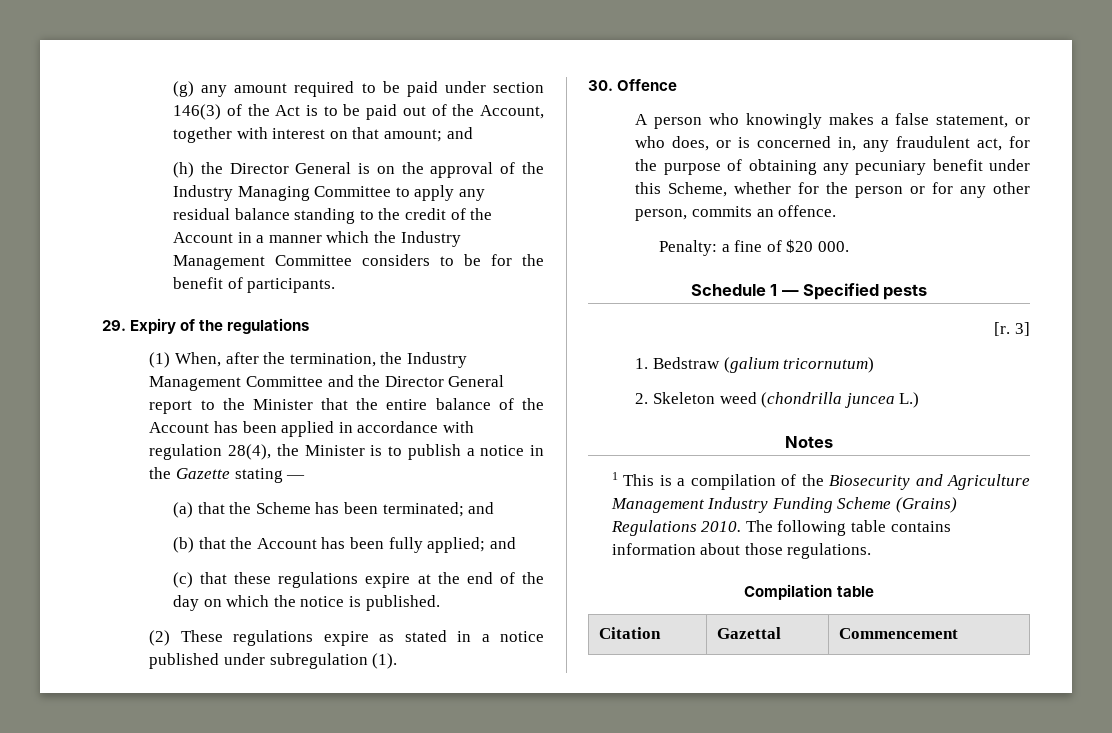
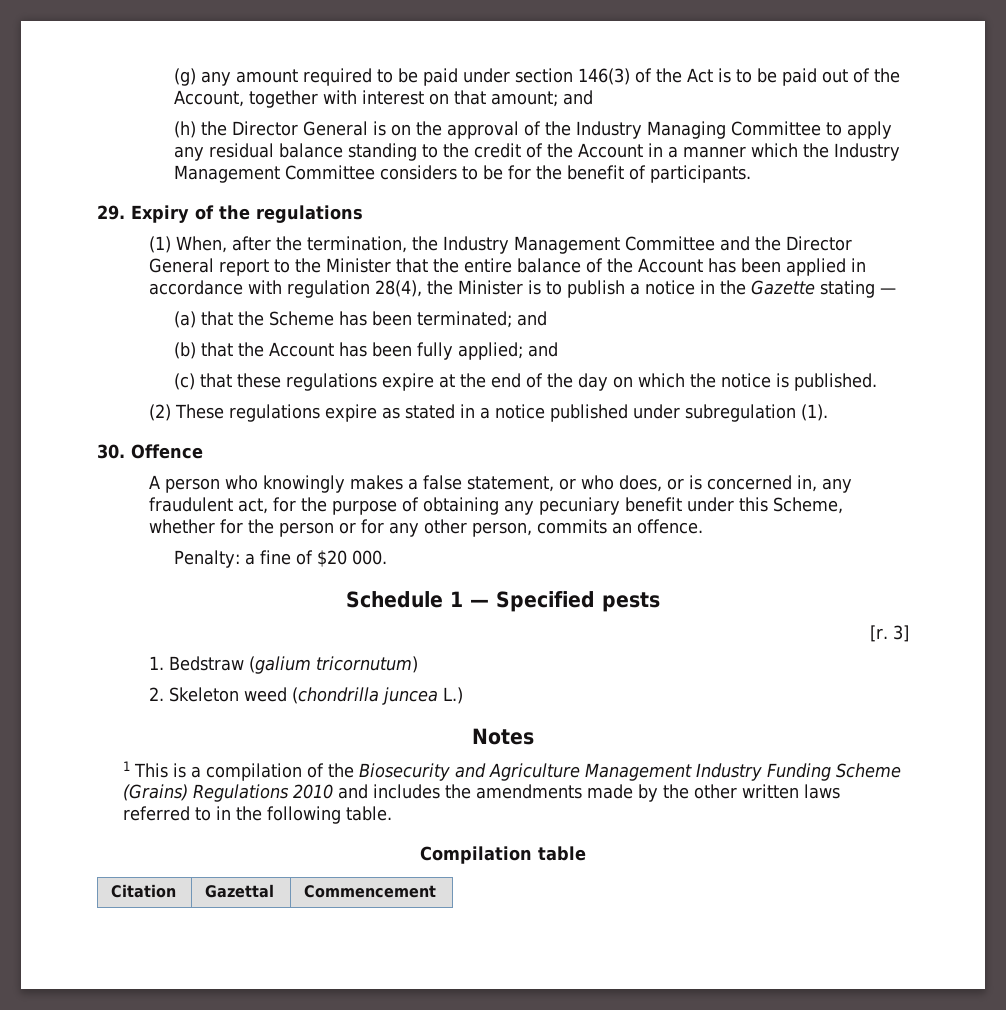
- 1 This is a compilation of the Biosecurity and Agriculture Management Industry Funding Scheme (Grains) Regulations 2010. The following table contains information about those regulations.
+ 1 This is a compilation of the Biosecurity and Agriculture Management Industry Funding Scheme (Grains) Regulations 2010 and includes the amendments made by the other written laws referred to in the following table.

